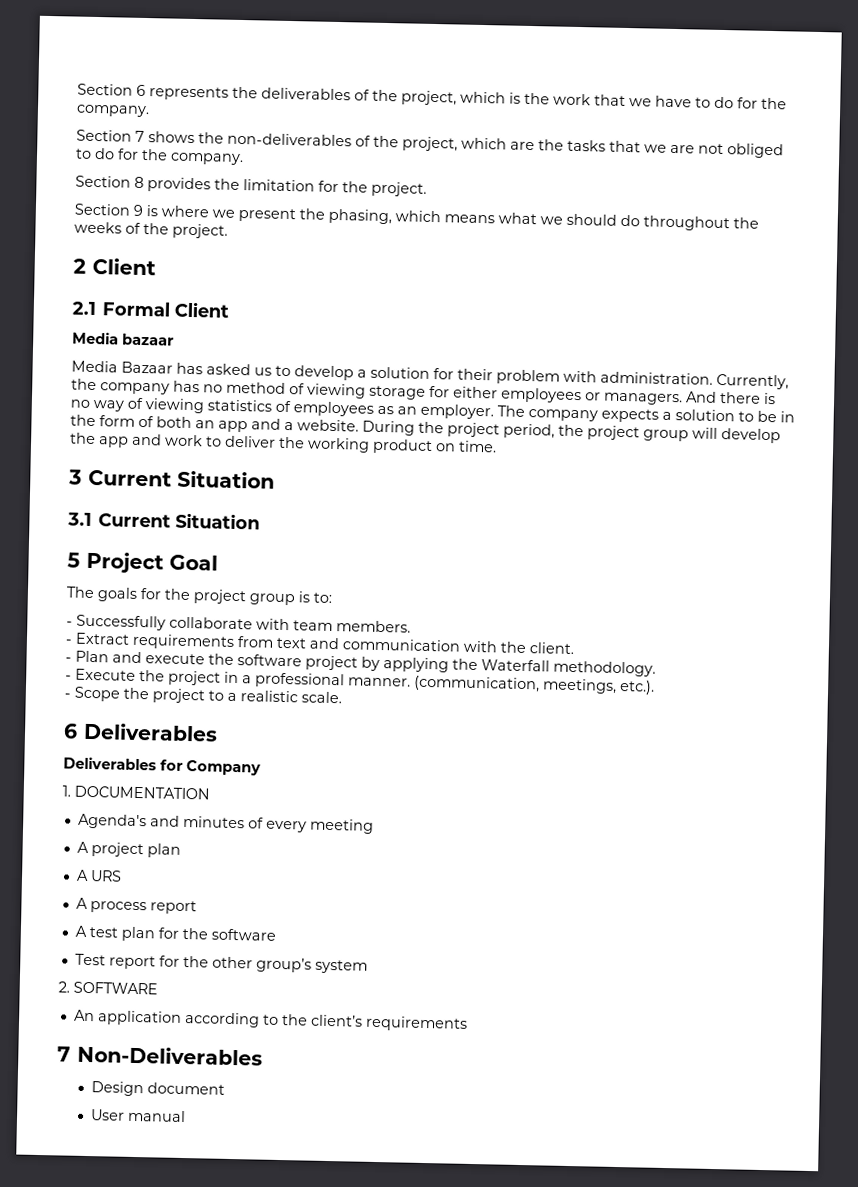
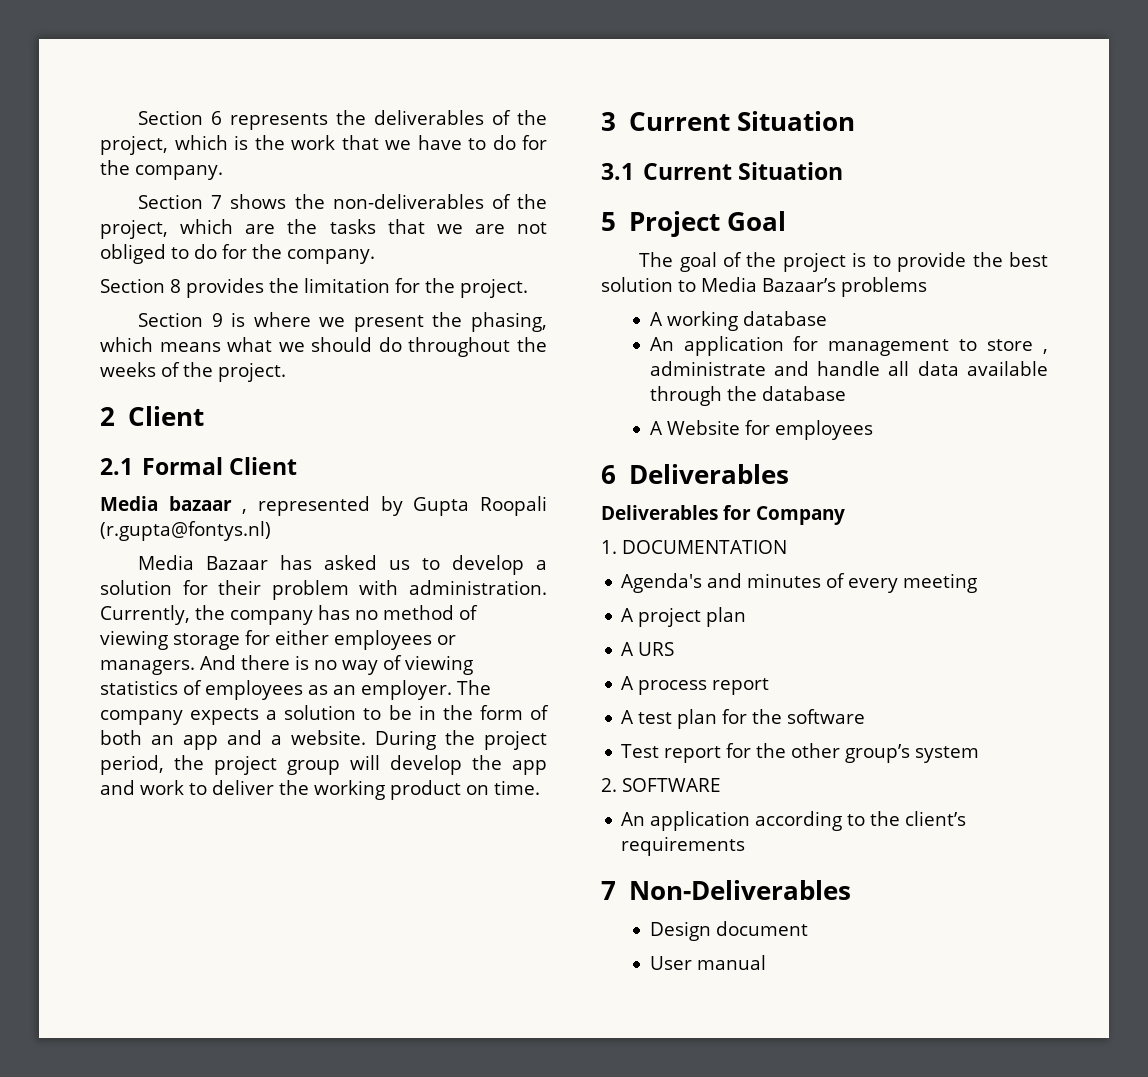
- Media bazaar
+ Media bazaar , represented by Gupta Roopali (r.gupta@fontys.nl)
- The goals for the project group is to:
- - Successfully collaborate with team members.
- - Extract requirements from text and communication with the client.
- - Plan and execute the software project by applying the Waterfall methodology.
- - Execute the project in a professional manner. (communication, meetings, etc.).
- - Scope the project to a realistic scale.
+ The goal of the project is to provide the best solution to Media Bazaar’s problems
+ A working database
+ An application for management to store , administrate and handle all data available through the database
+ A Website for employees

